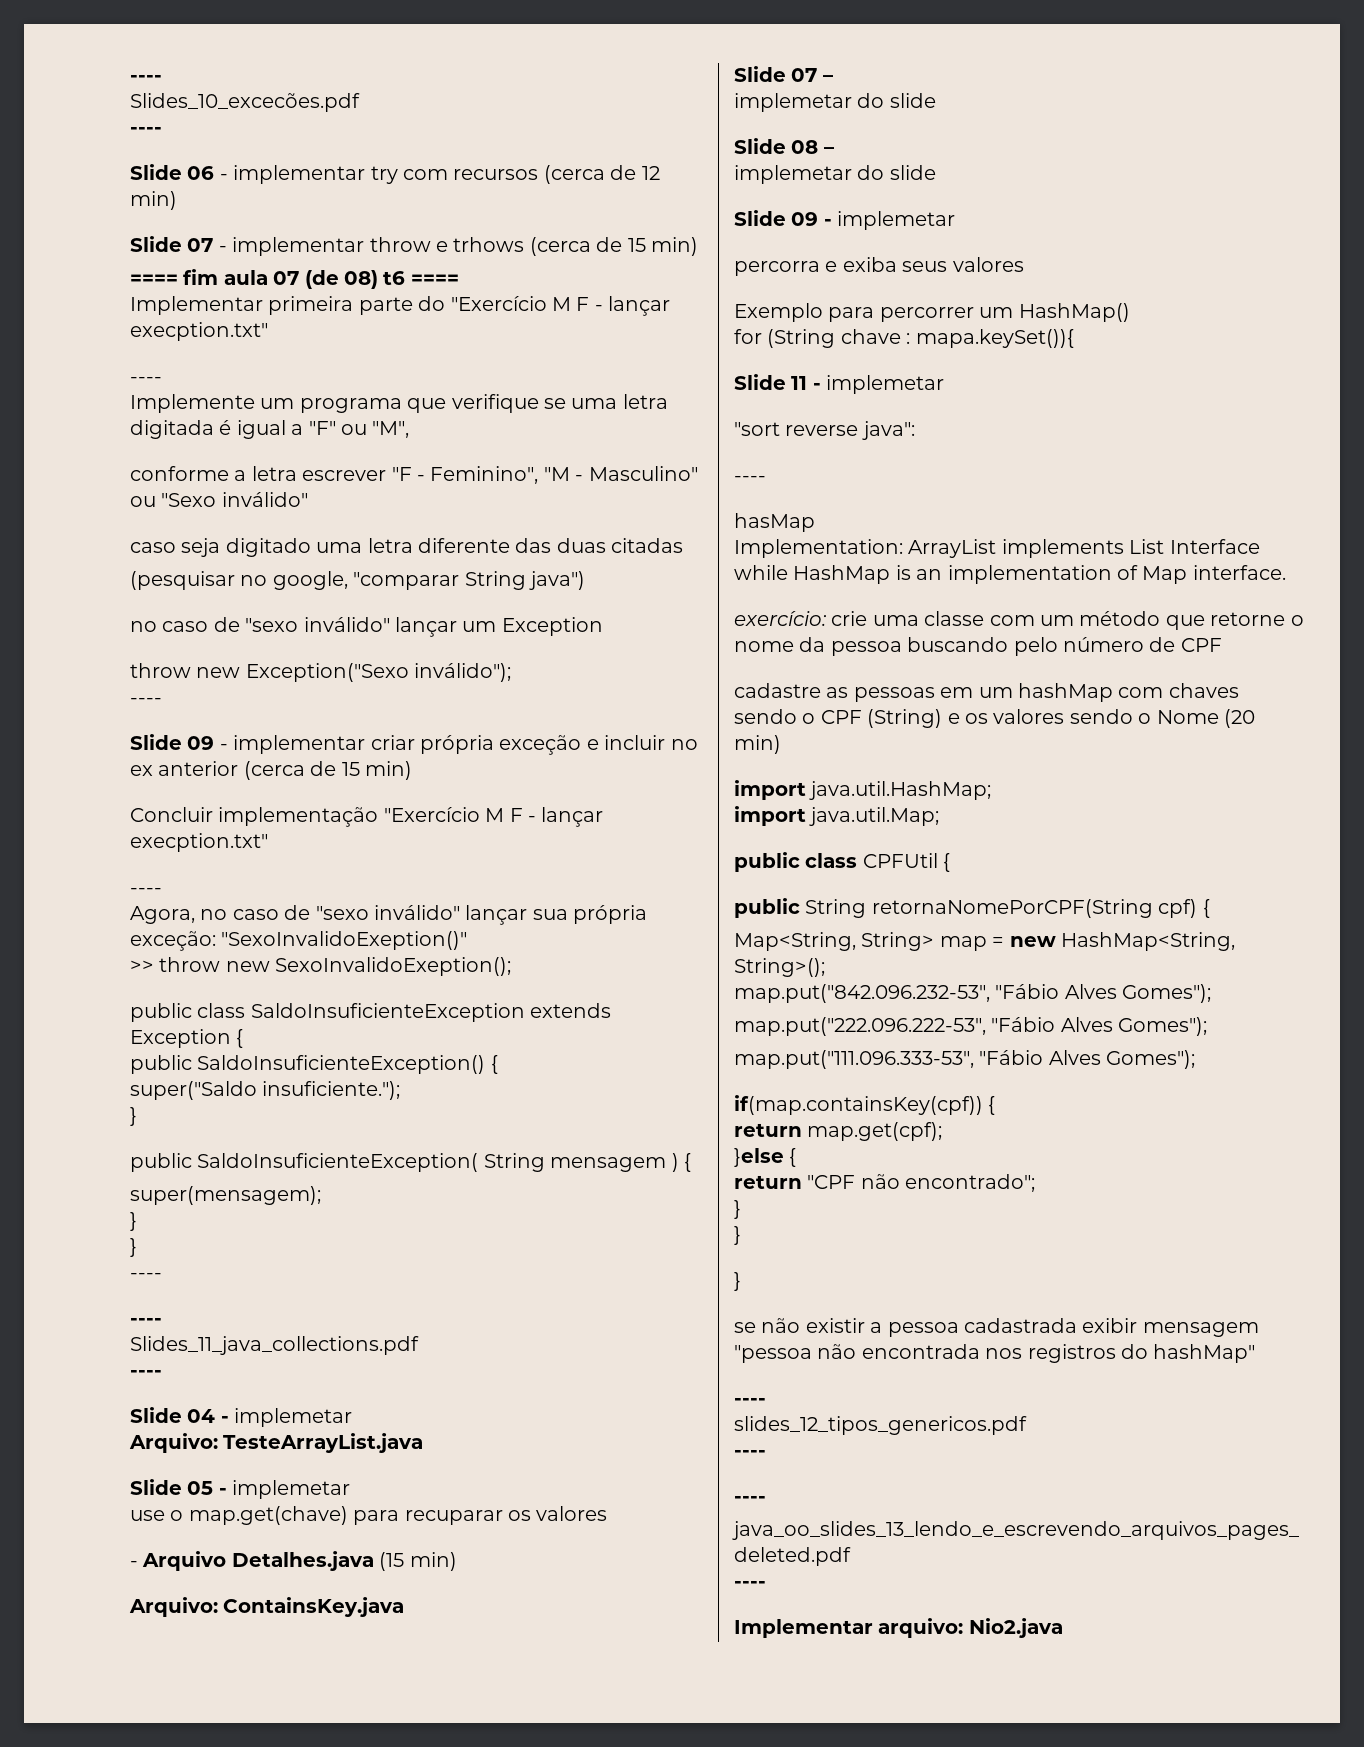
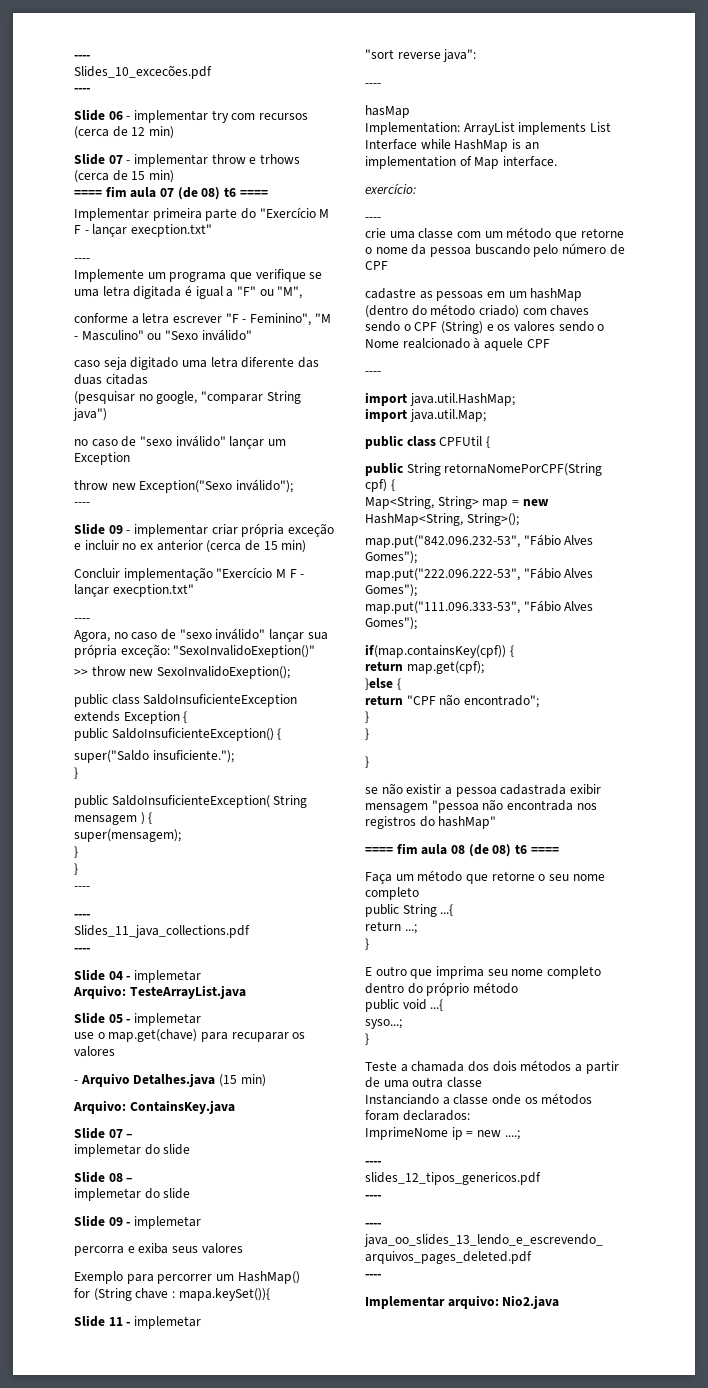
- exercício: crie uma classe com um método que retorne o nome da pessoa buscando pelo número de CPF
+ exercício:
+ ----
+ crie uma classe com um método que retorne o nome da pessoa buscando pelo número de CPF
- cadastre as pessoas em um hashMap com chaves sendo o CPF (String) e os valores sendo o Nome (20 min)
+ cadastre as pessoas em um hashMap (dentro do método criado) com chaves sendo o CPF (String) e os valores sendo o Nome realcionado à aquele CPF
+ ----
+ ==== fim aula 08 (de 08) t6 ====
+ Faça um método que retorne o seu nome completo
+ public String ...{
+ return ...;
+ }
+ E outro que imprima seu nome completo dentro do próprio método
+ public void ...{
+ syso...;
+ }
+ Teste a chamada dos dois métodos a partir de uma outra classe
+ Instanciando a classe onde os métodos foram declarados:
+ ImprimeNome ip = new ....;

